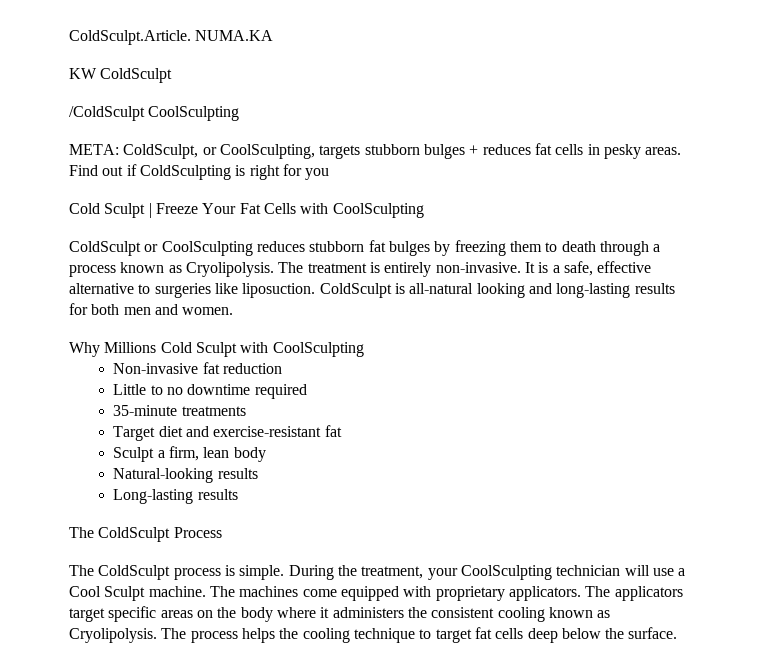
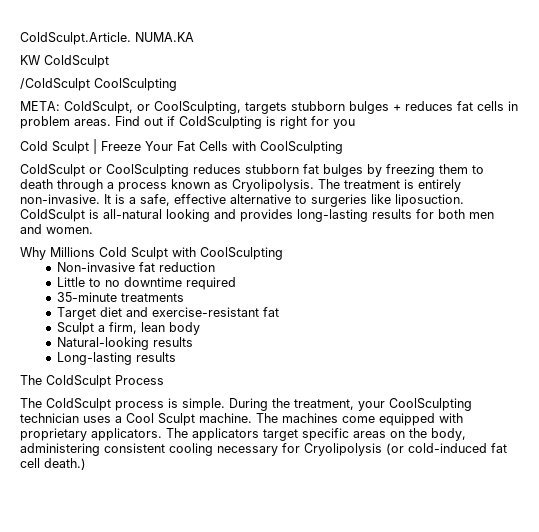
- META: ColdSculpt, or CoolSculpting, targets stubborn bulges + reduces fat cells in pesky areas.
+ META: ColdSculpt, or CoolSculpting, targets stubborn bulges + reduces fat cells in problem areas.
- ColdSculpt is all-natural looking and long-lasting results for both men and women.
+ ColdSculpt is all-natural looking and provides long-lasting results for both men and women.
- During the treatment, your CoolSculpting technician will use a Cool Sculpt machine.
+ During the treatment, your CoolSculpting technician uses a Cool Sculpt machine.
- The applicators target specific areas on the body where it administers the consistent cooling known as Cryolipolysis. The process helps the cooling technique to target fat cells deep below the surface.
+ The applicators target specific areas on the body, administering consistent cooling necessary for Cryolipolysis (or cold-induced fat cell death.)

